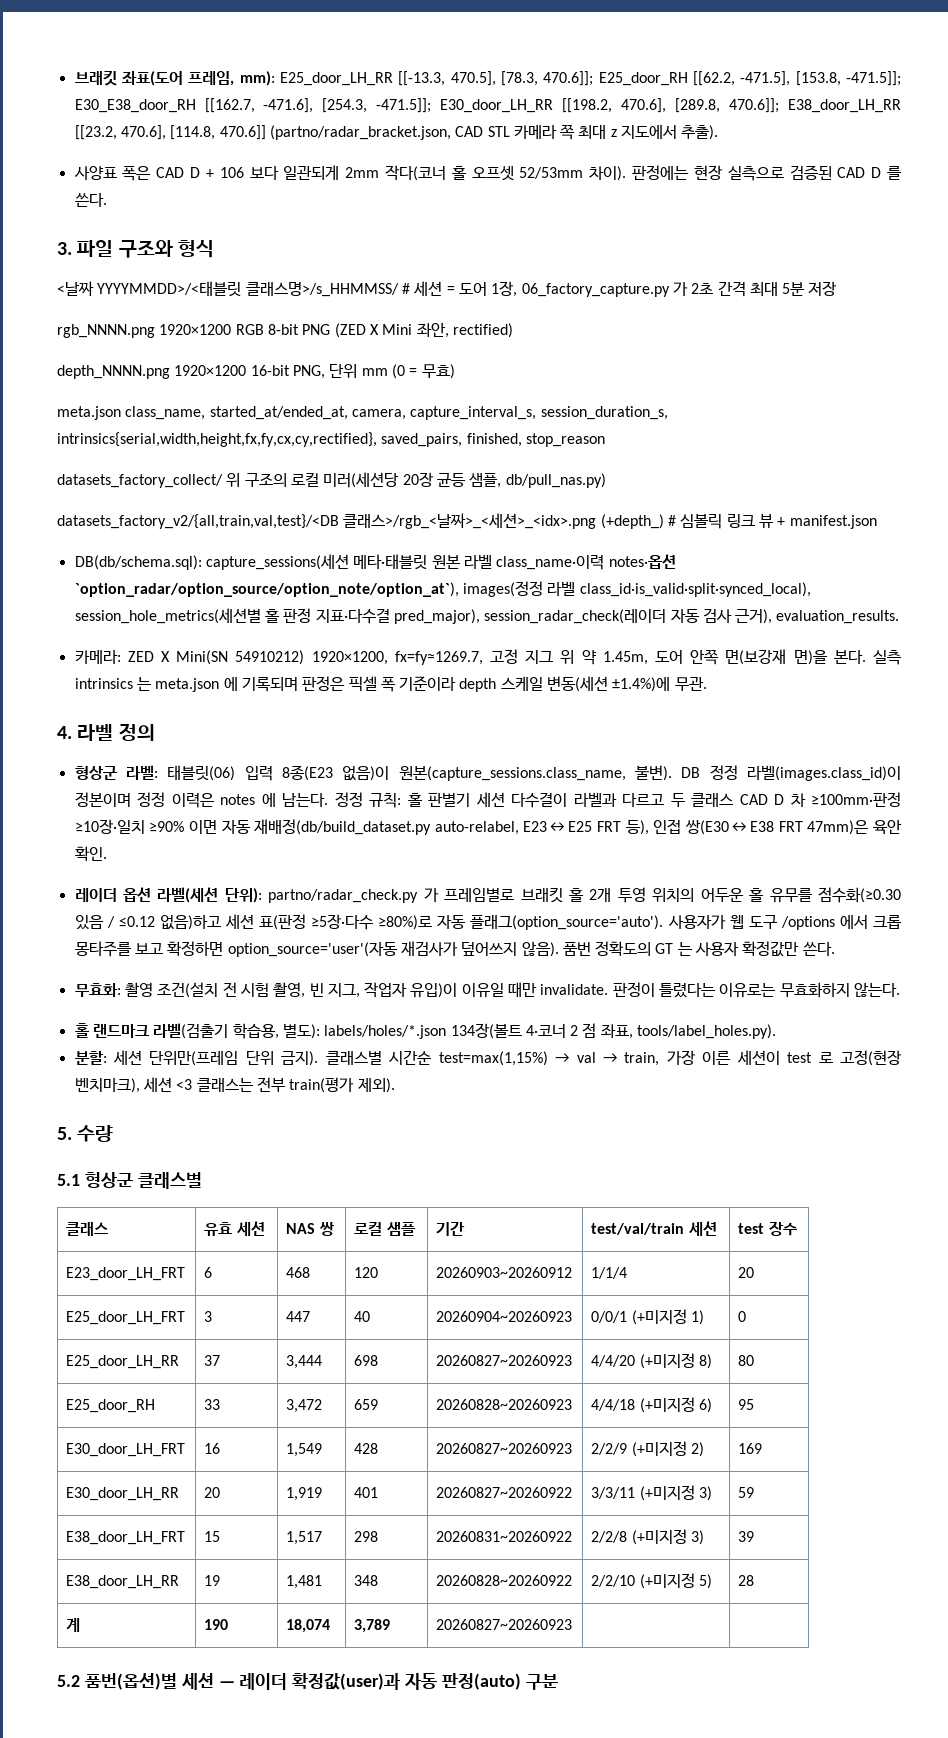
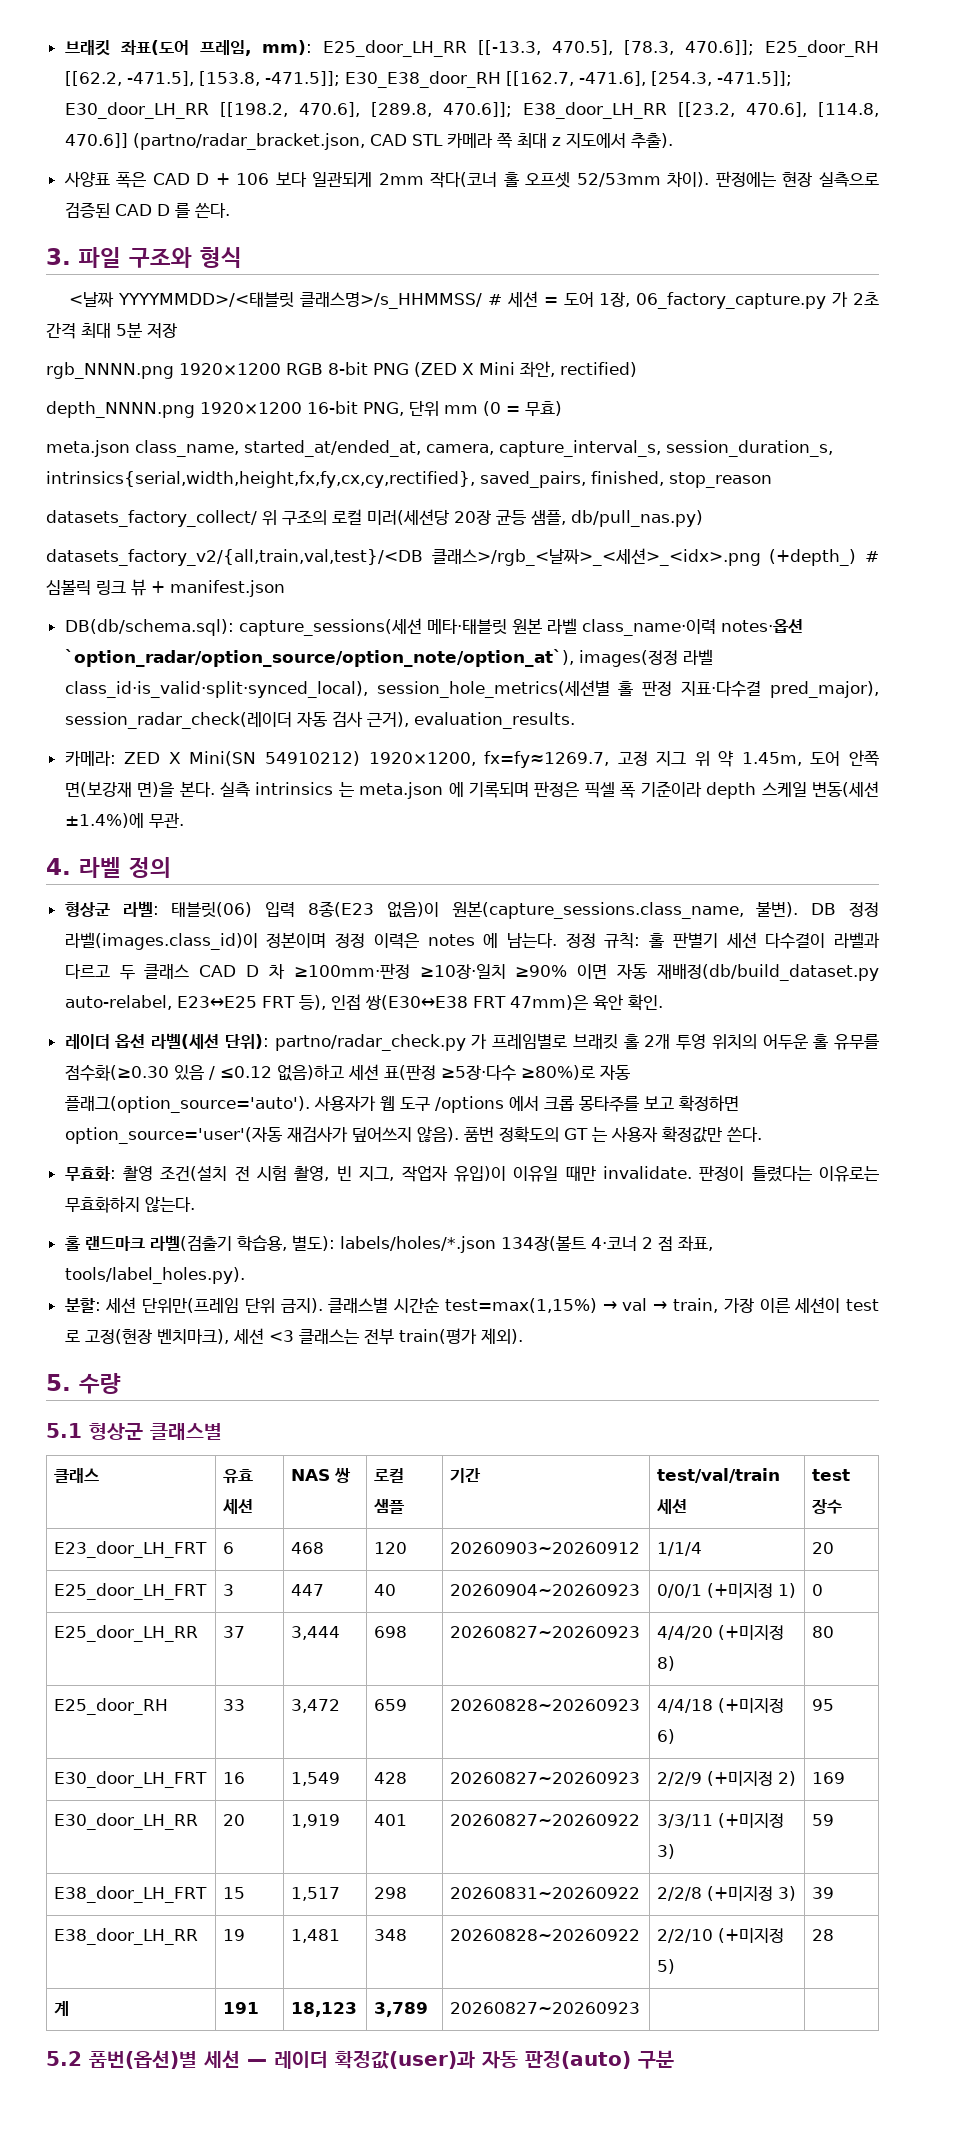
- 계 | 190 | 18,074 | 3,789 | 20260827~20260923 | |
+ 계 | 191 | 18,123 | 3,789 | 20260827~20260923 | |

